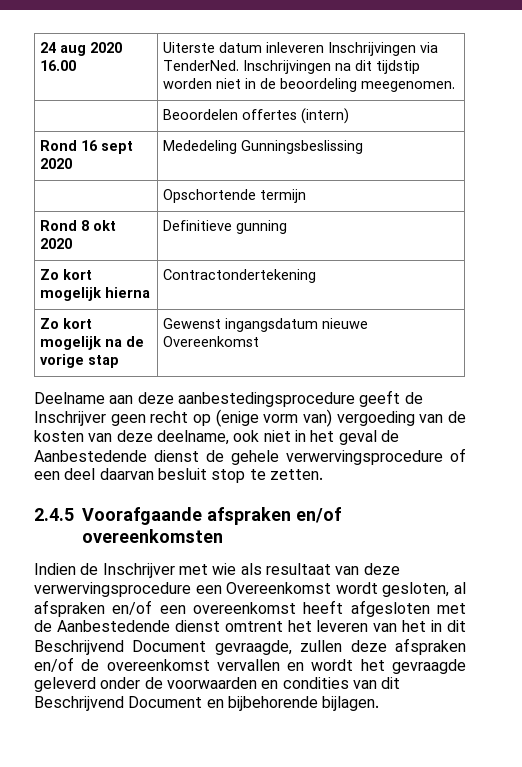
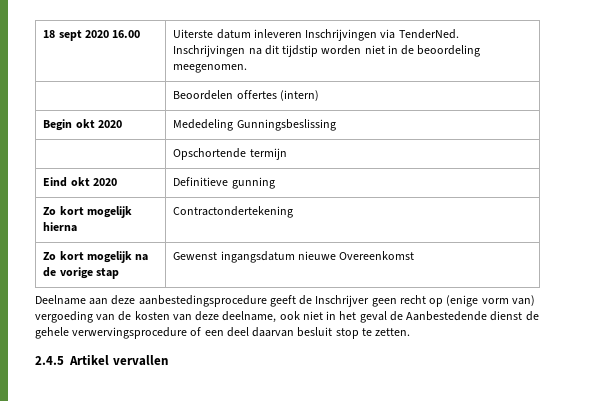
- 24 aug 2020 16.00 | Uiterste datum inleveren Inschrijvingen via TenderNed. Inschrijvingen na dit tijdstip worden niet in de beoordeling meegenomen.
+ 18 sept 2020 16.00 | Uiterste datum inleveren Inschrijvingen via TenderNed. Inschrijvingen na dit tijdstip worden niet in de beoordeling meegenomen.
- Rond 16 sept 2020 | Mededeling Gunningsbeslissing
+ Begin okt 2020 | Mededeling Gunningsbeslissing
- Rond 8 okt 2020 | Definitieve gunning
+ Eind okt 2020 | Definitieve gunning
- 2.4.5 Voorafgaande afspraken en/of overeenkomsten
- Indien de Inschrijver met wie als resultaat van deze verwervingsprocedure een Overeenkomst wordt gesloten, al afspraken en/of een overeenkomst heeft afgesloten met de Aanbestedende dienst omtrent het leveren van het in dit Beschrijvend Document gevraagde, zullen deze afspraken en/of de overeenkomst vervallen en wordt het gevraagde geleverd onder de voorwaarden en condities van dit Beschrijvend Document en bijbehorende bijlagen.
+ 2.4.5 Artikel vervallen

